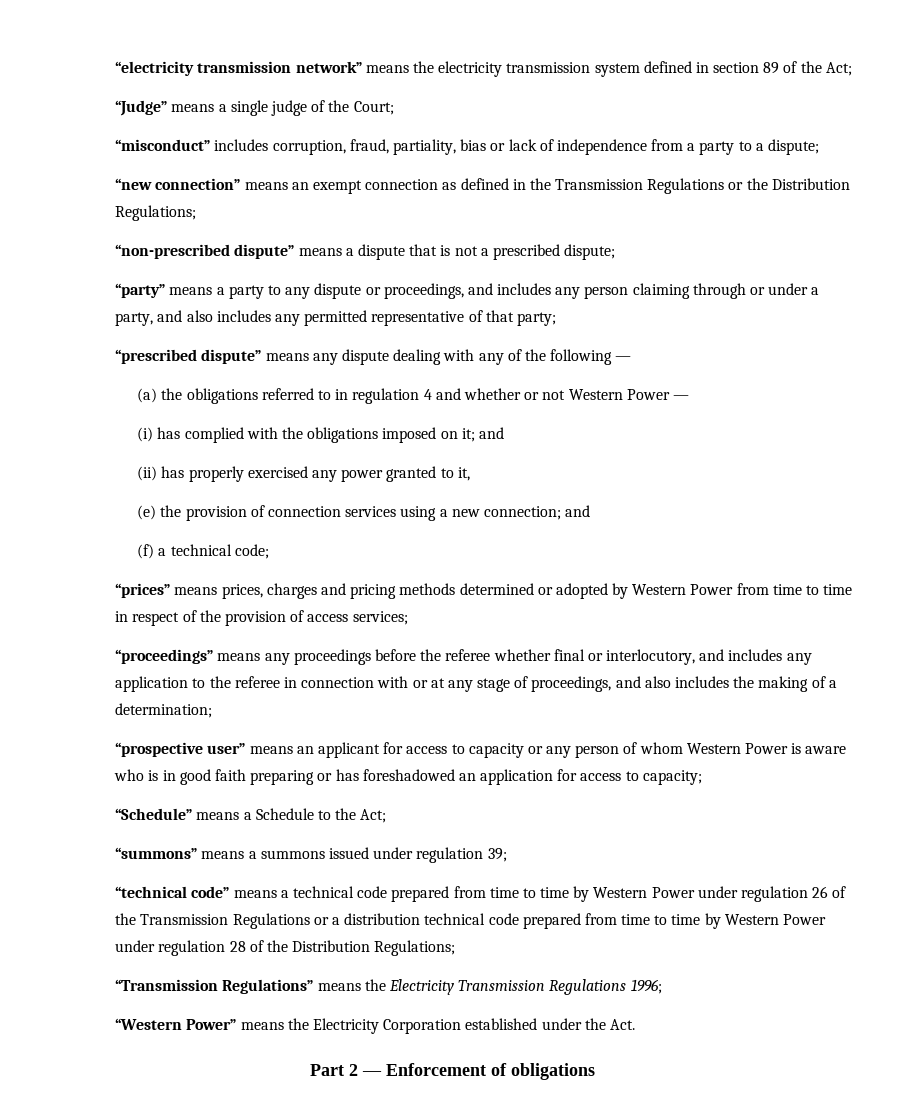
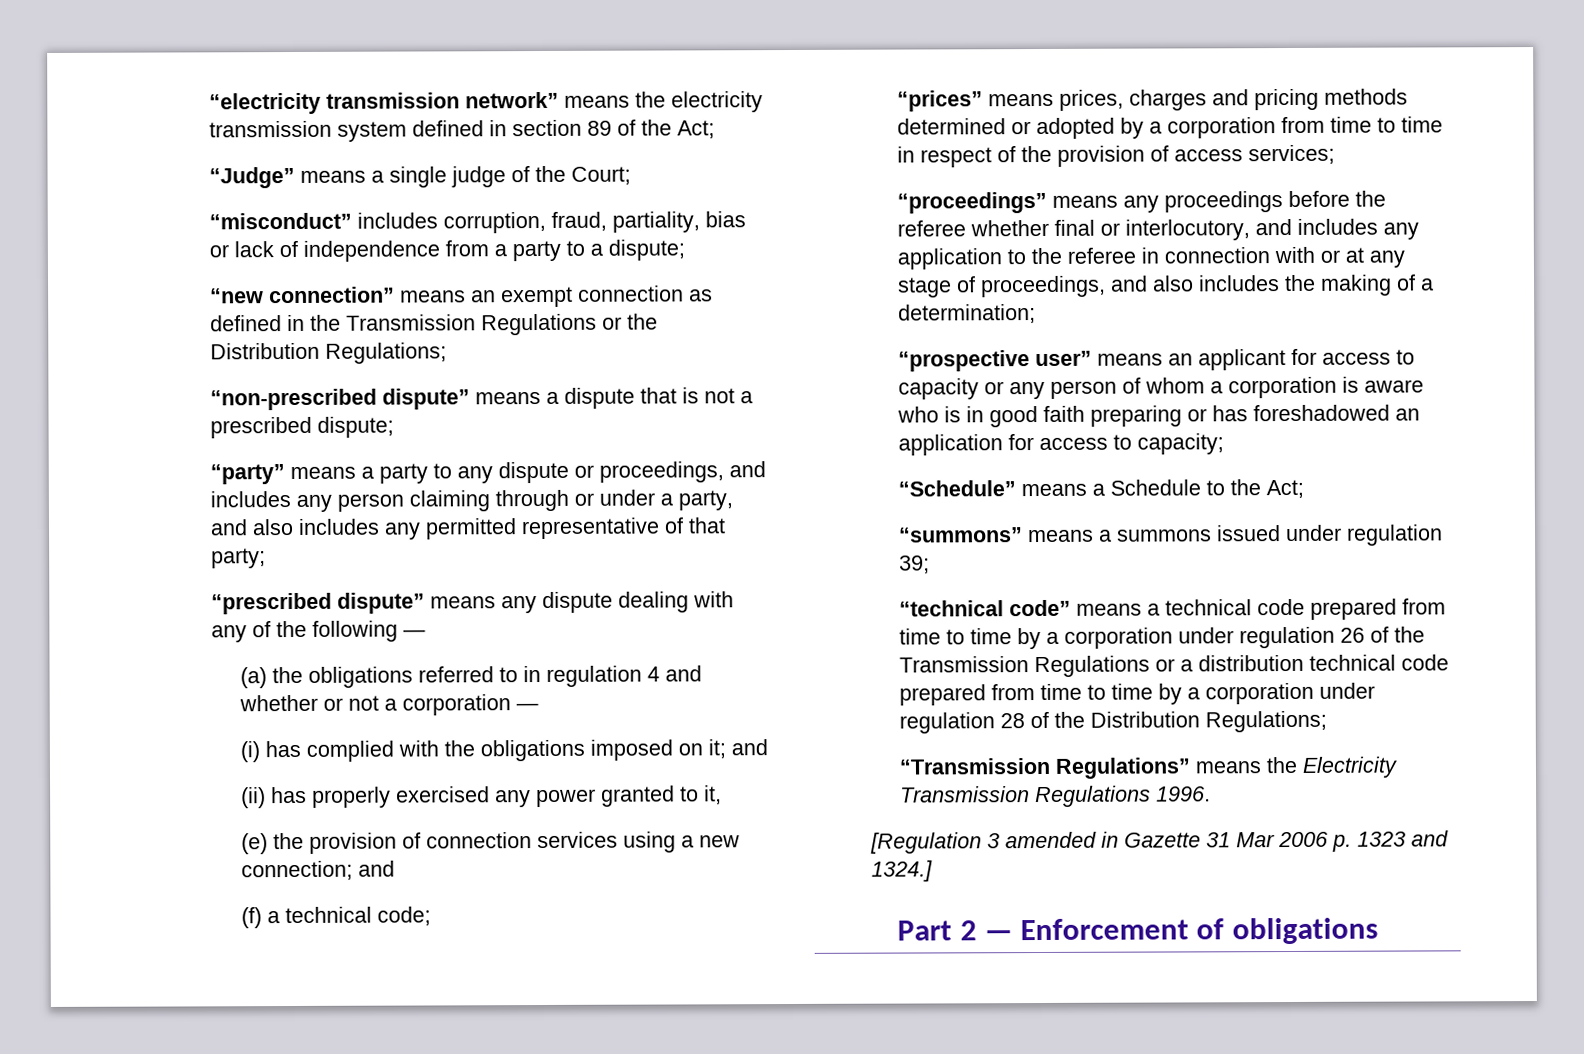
- (a) the obligations referred to in regulation 4 and whether or not Western Power —
+ (a) the obligations referred to in regulation 4 and whether or not a corporation —
- “prices” means prices, charges and pricing methods determined or adopted by Western Power from time to time in respect of the provision of access services;
+ “prices” means prices, charges and pricing methods determined or adopted by a corporation from time to time in respect of the provision of access services;
- “prospective user” means an applicant for access to capacity or any person of whom Western Power is aware who is in good faith preparing or has foreshadowed an application for access to capacity;
+ “prospective user” means an applicant for access to capacity or any person of whom a corporation is aware who is in good faith preparing or has foreshadowed an application for access to capacity;
- “technical code” means a technical code prepared from time to time by Western Power under regulation 26 of the Transmission Regulations or a distribution technical code prepared from time to time by Western Power under regulation 28 of the Distribution Regulations;
+ “technical code” means a technical code prepared from time to time by a corporation under regulation 26 of the Transmission Regulations or a distribution technical code prepared from time to time by a corporation under regulation 28 of the Distribution Regulations;
- “Transmission Regulations” means the Electricity Transmission Regulations 1996;
- “Western Power” means the Electricity Corporation established under the Act.
+ “Transmission Regulations” means the Electricity Transmission Regulations 1996.
+ [Regulation 3 amended in Gazette 31 Mar 2006 p. 1323 and 1324.]

